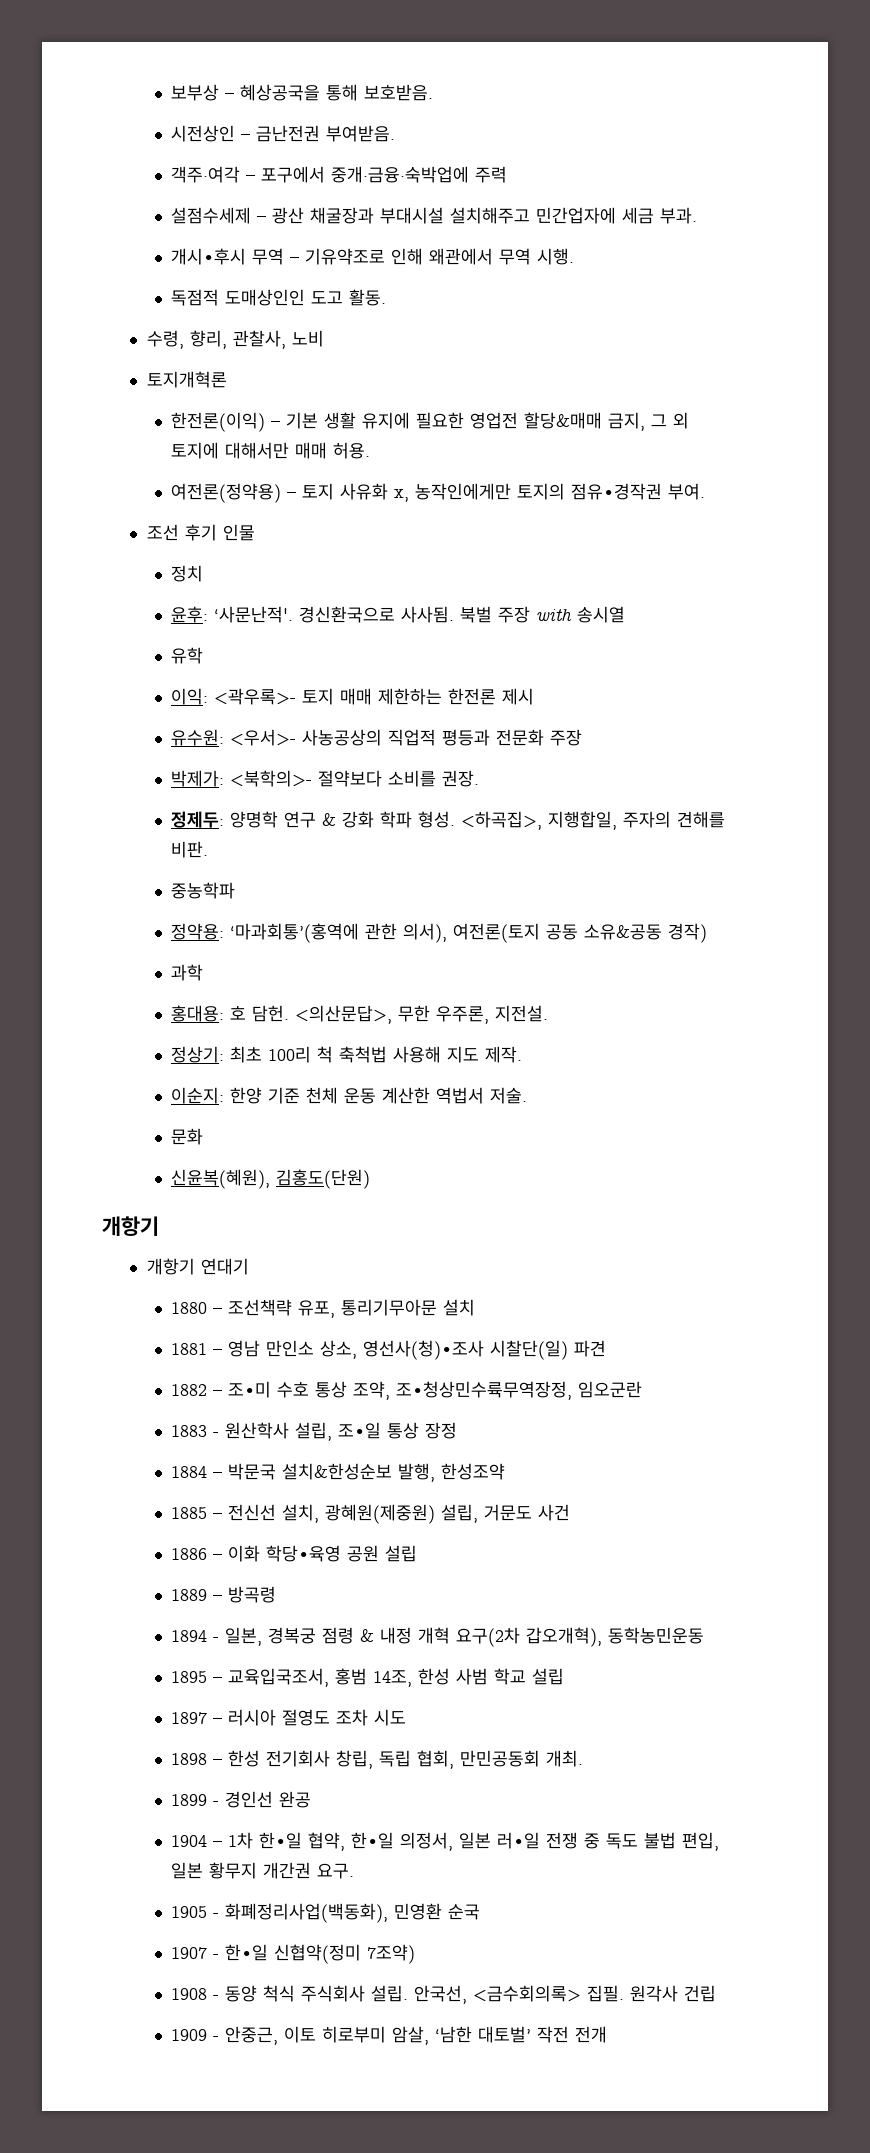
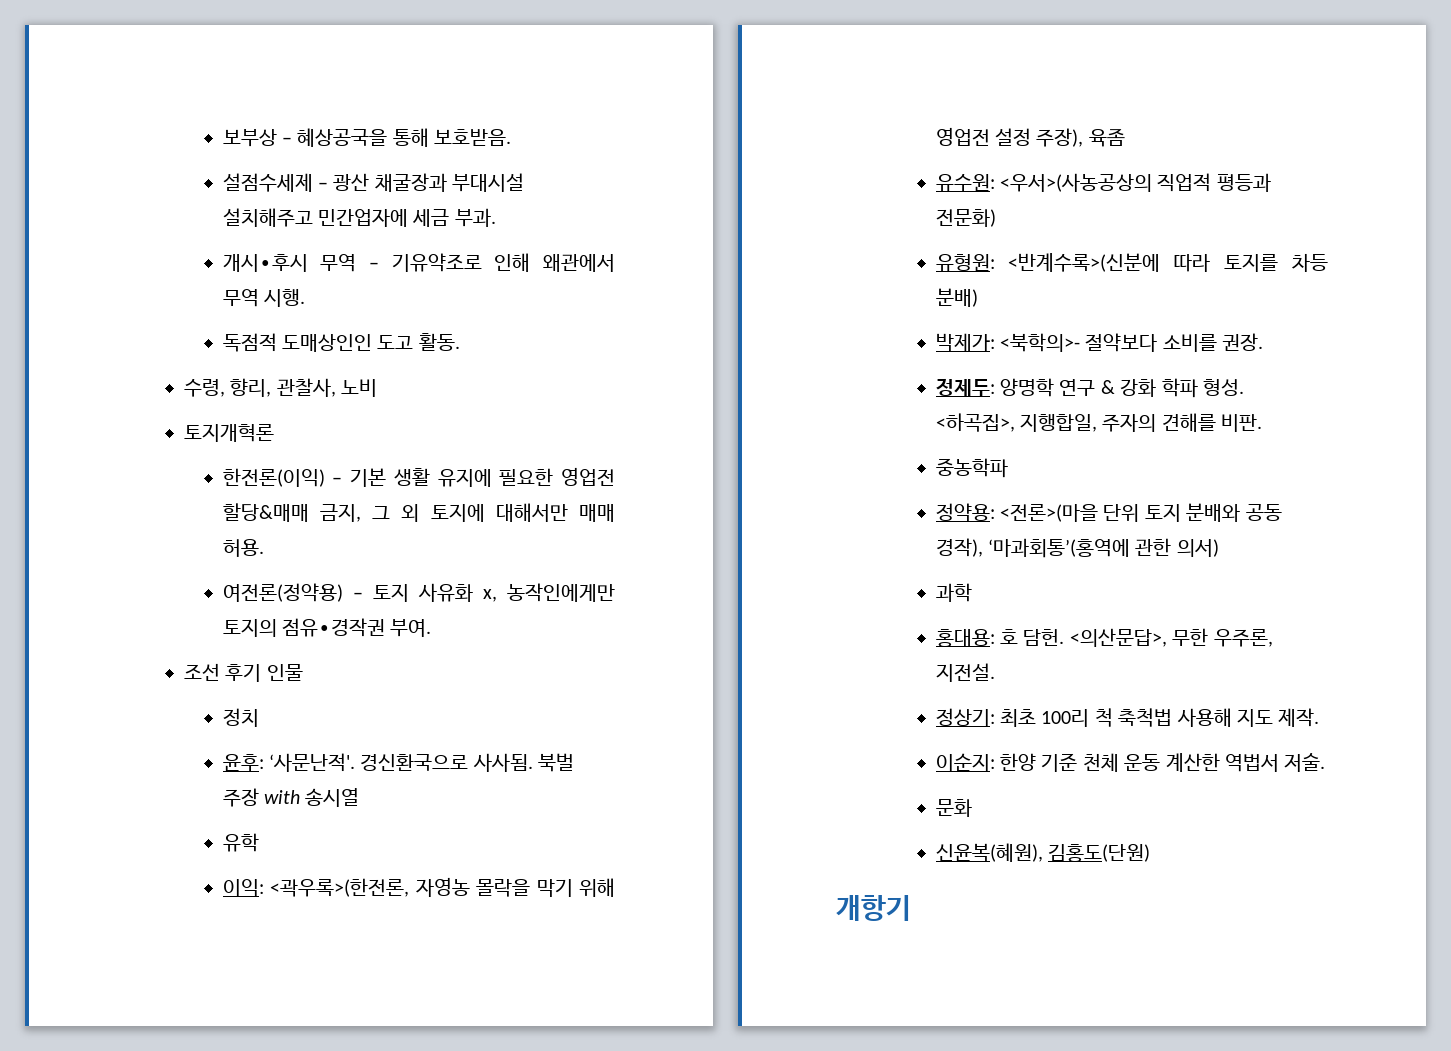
- 시전상인 – 금난전권 부여받음.
- 객주·여각 – 포구에서 중개·금융·숙박업에 주력
- 이익: <곽우록>- 토지 매매 제한하는 한전론 제시
- 유수원: <우서>- 사농공상의 직업적 평등과 전문화 주장
+ 이익: <곽우록>(한전론, 자영농 몰락을 막기 위해 영업전 설정 주장), 육좀
+ 유수원: <우서>(사농공상의 직업적 평등과 전문화)
+ 유형원: <반계수록>(신분에 따라 토지를 차등 분배)
- 정약용: ‘마과회통’(홍역에 관한 의서), 여전론(토지 공동 소유&공동 경작)
+ 정약용: <전론>(마을 단위 토지 분배와 공동 경작), ‘마과회통’(홍역에 관한 의서)
- 개항기 연대기
- 1880 – 조선책략 유포, 통리기무아문 설치
- 1881 – 영남 만인소 상소, 영선사(청)∙조사 시찰단(일) 파견
- 1882 – 조∙미 수호 통상 조약, 조∙청상민수륙무역장정, 임오군란
- 1883 - 원산학사 설립, 조∙일 통상 장정
- 1884 – 박문국 설치&한성순보 발행, 한성조약
- 1885 – 전신선 설치, 광혜원(제중원) 설립, 거문도 사건
- 1886 – 이화 학당∙육영 공원 설립
- 1889 – 방곡령
- 1894 - 일본, 경복궁 점령 & 내정 개혁 요구(2차 갑오개혁), 동학농민운동
- 1895 – 교육입국조서, 홍범 14조, 한성 사범 학교 설립
- 1897 – 러시아 절영도 조차 시도
- 1898 – 한성 전기회사 창립, 독립 협회, 만민공동회 개최.
- 1899 - 경인선 완공
- 1904 – 1차 한∙일 협약, 한∙일 의정서, 일본 러∙일 전쟁 중 독도 불법 편입, 일본 황무지 개간권 요구.
- 1905 - 화폐정리사업(백동화), 민영환 순국
- 1907 - 한∙일 신협약(정미 7조약)
- 1908 - 동양 척식 주식회사 설립. 안국선, <금수회의록> 집필. 원각사 건립
- 1909 - 안중근, 이토 히로부미 암살, ‘남한 대토벌’ 작전 전개

